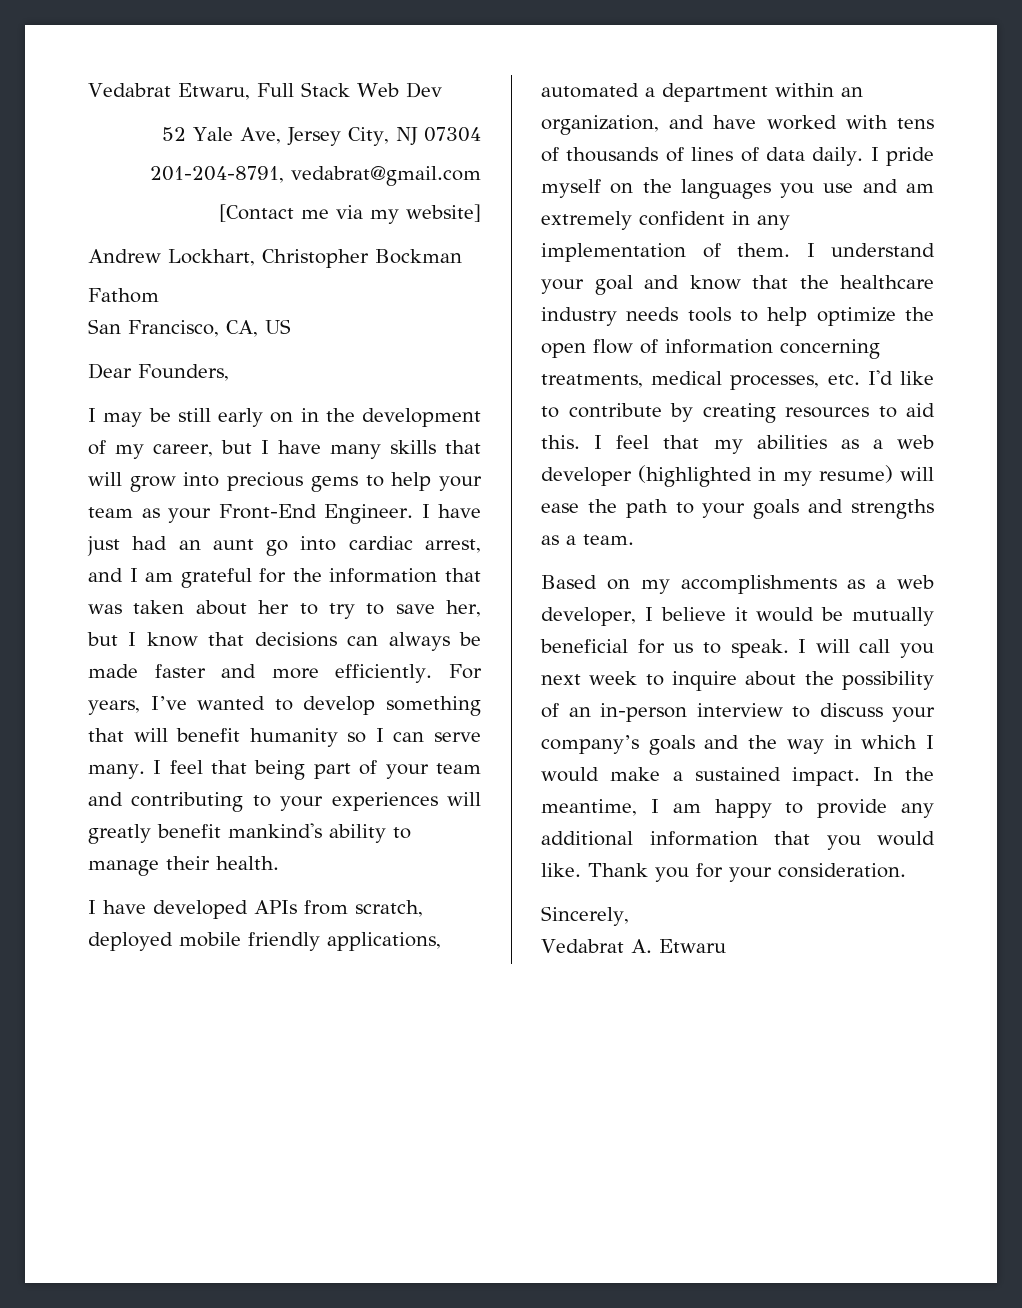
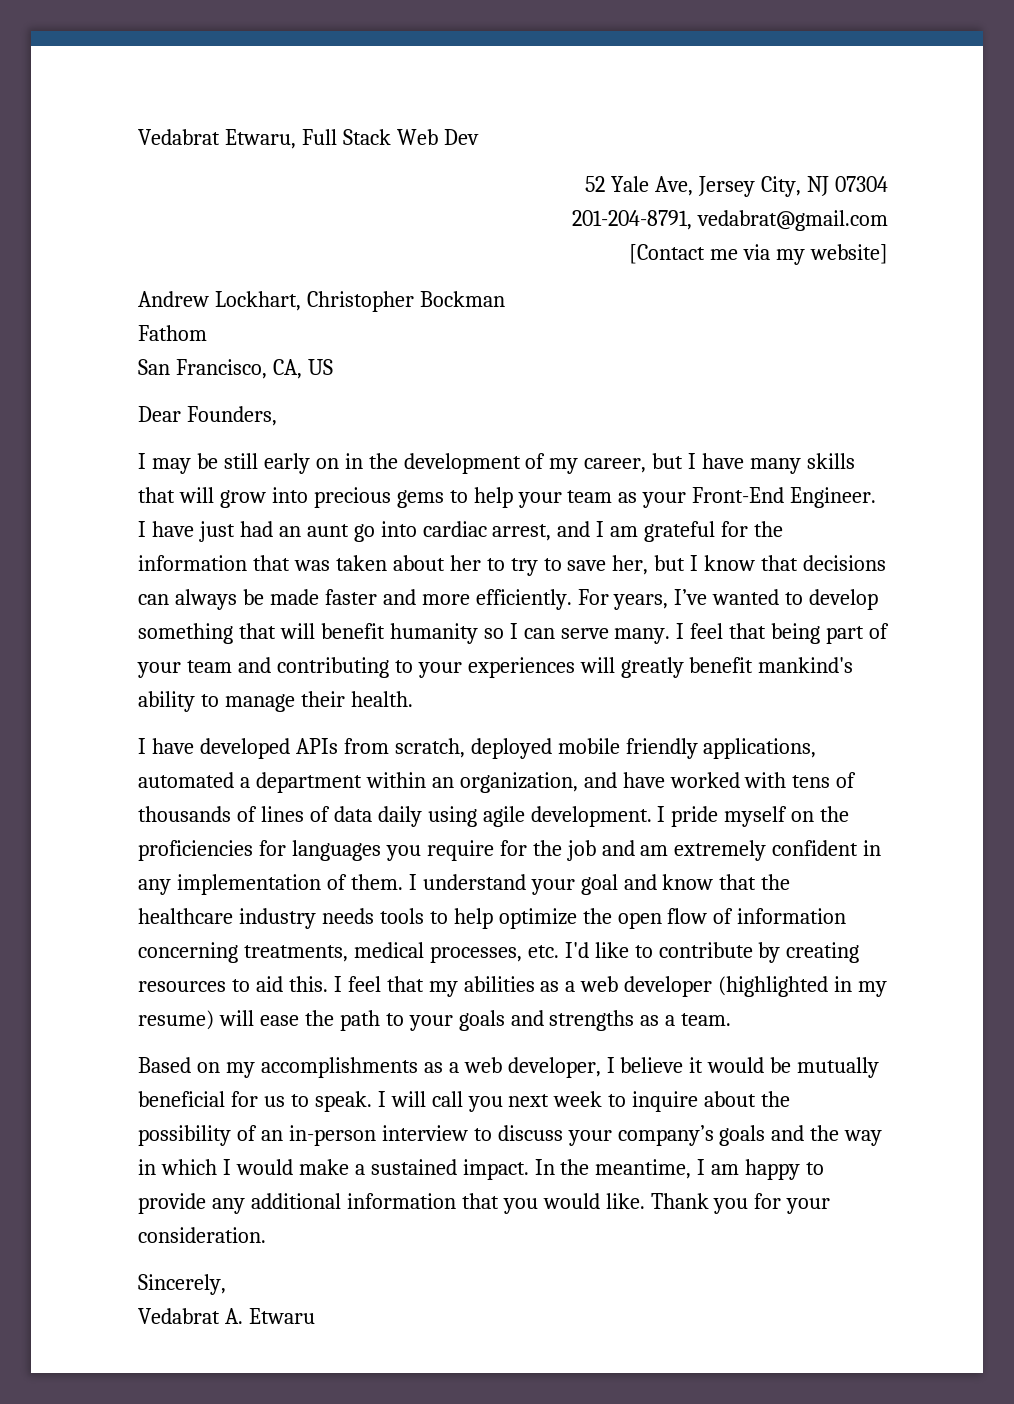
- I have developed APIs from scratch, deployed mobile friendly applications, automated a department within an organization, and have worked with tens of thousands of lines of data daily.
+ I have developed APIs from scratch, deployed mobile friendly applications, automated a department within an organization, and have worked with tens of thousands of lines of data daily using agile development.
- I pride myself on the languages you use and am extremely confident in any implementation of them.
+ I pride myself on the proficiencies for languages you require for the job and am extremely confident in any implementation of them.

